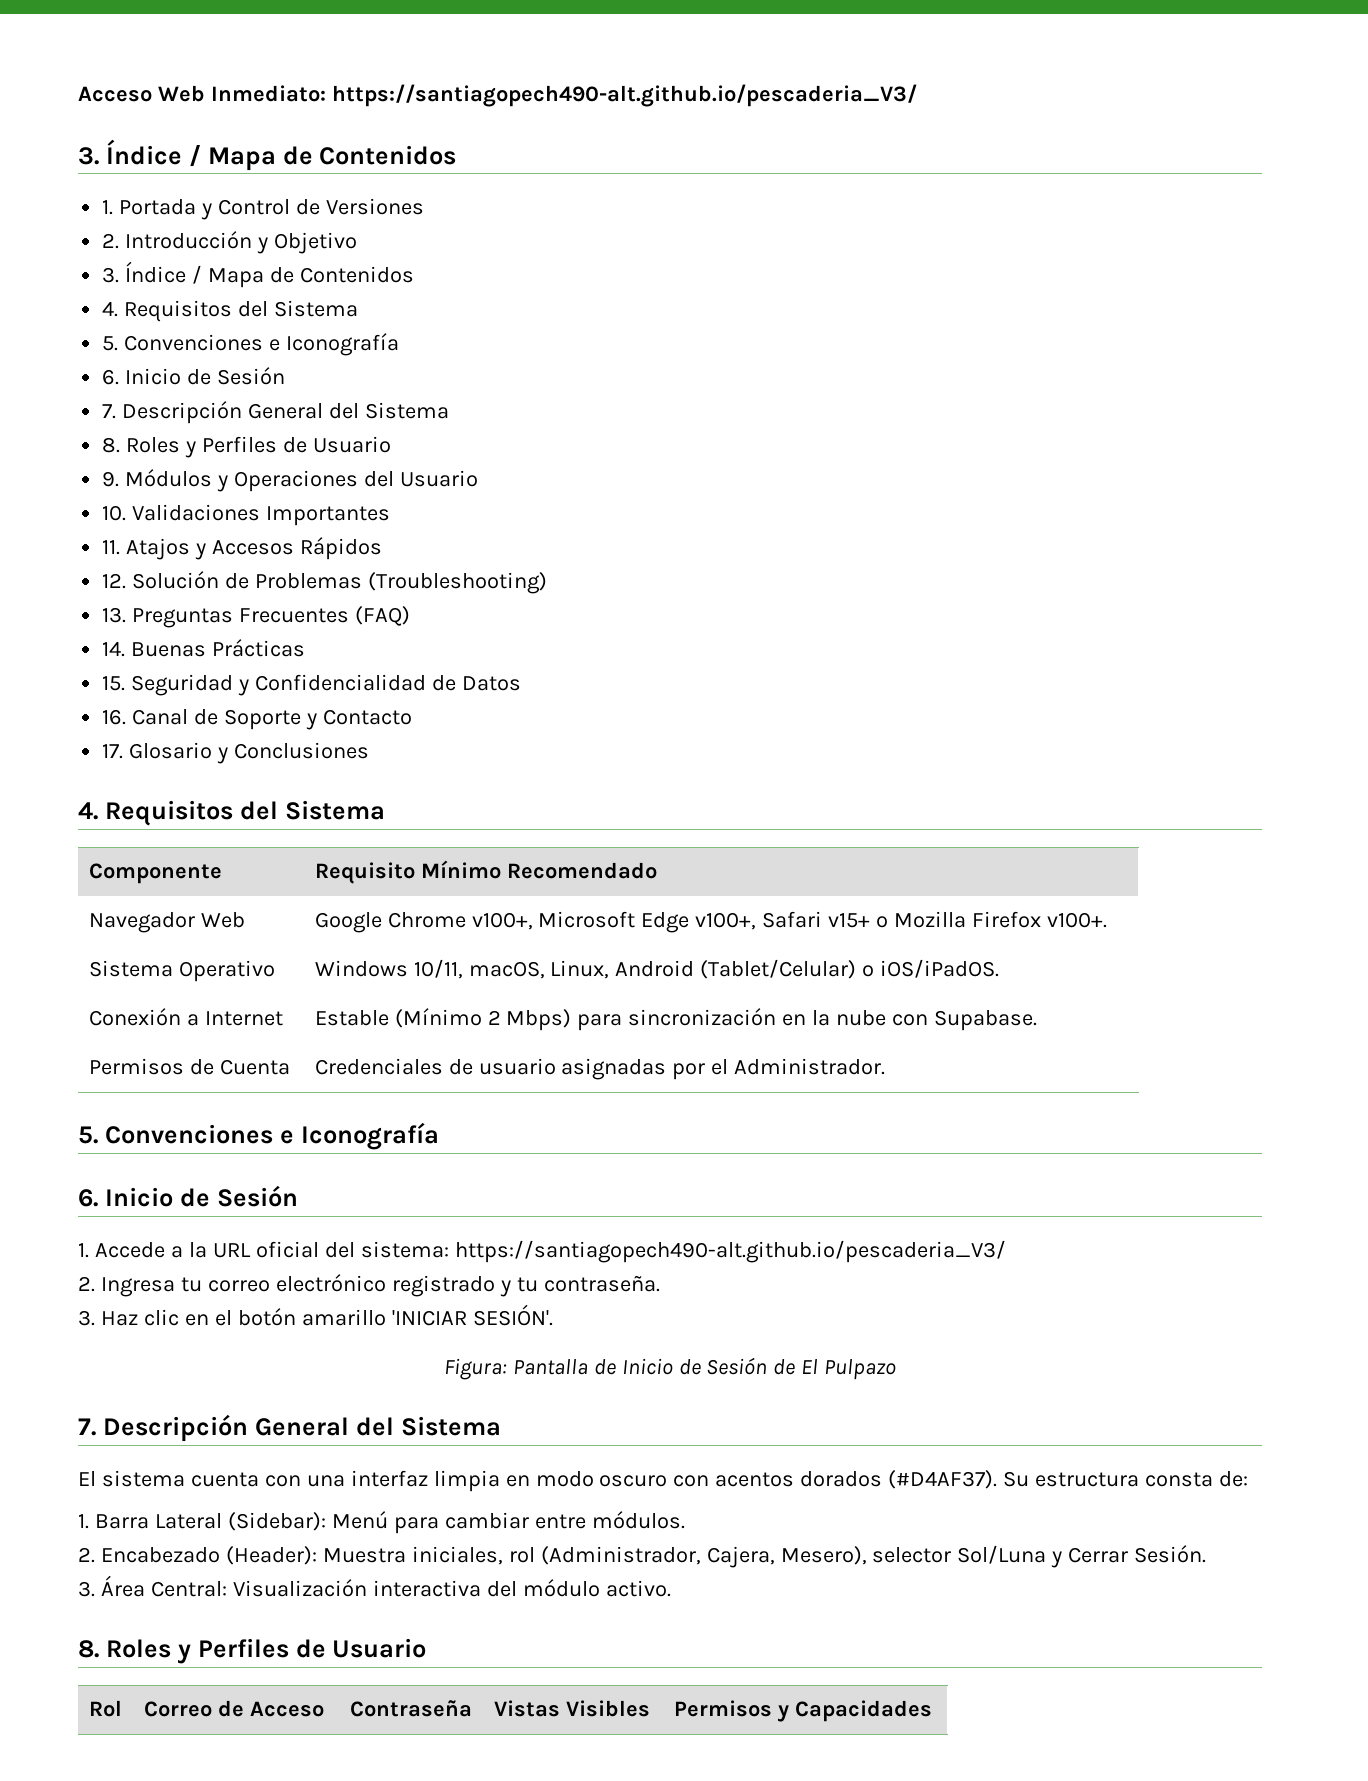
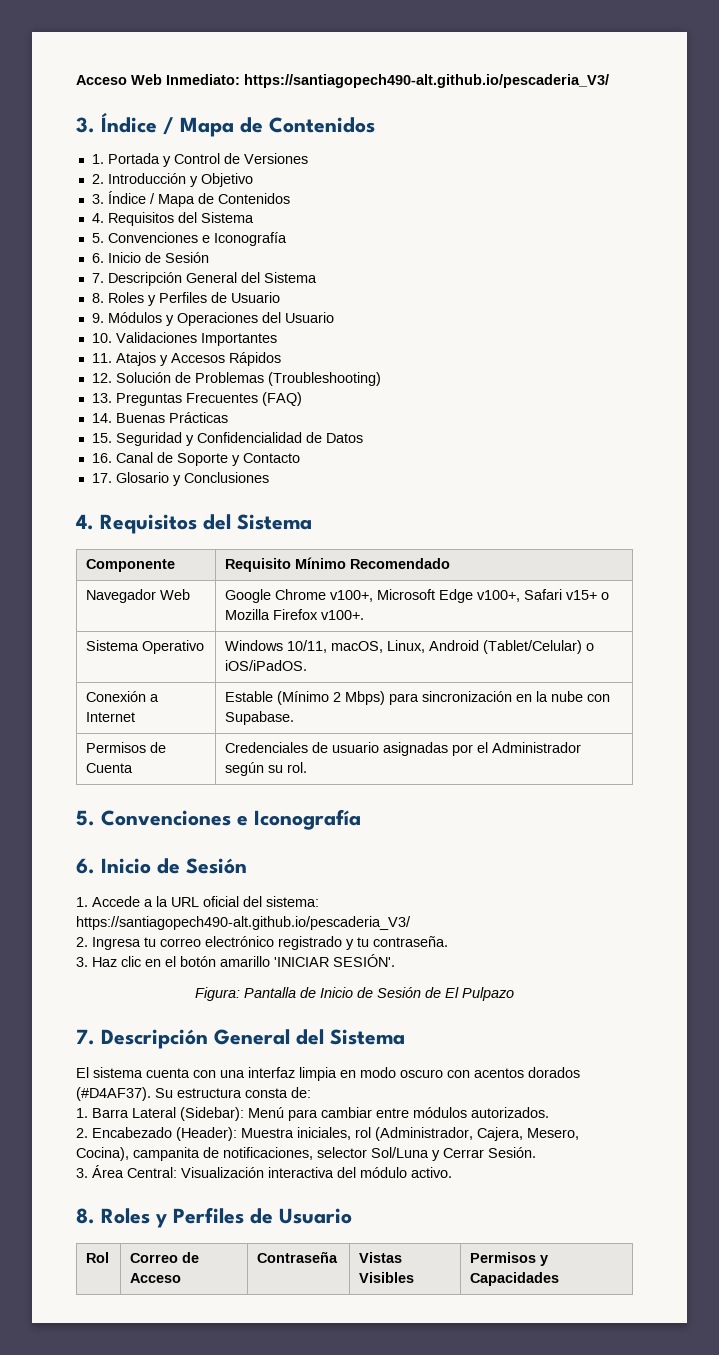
- Permisos de Cuenta | Credenciales de usuario asignadas por el Administrador.
+ Permisos de Cuenta | Credenciales de usuario asignadas por el Administrador según su rol.
- 1. Barra Lateral (Sidebar): Menú para cambiar entre módulos.
+ 1. Barra Lateral (Sidebar): Menú para cambiar entre módulos autorizados.
- 2. Encabezado (Header): Muestra iniciales, rol (Administrador, Cajera, Mesero), selector Sol/Luna y Cerrar Sesión.
+ 2. Encabezado (Header): Muestra iniciales, rol (Administrador, Cajera, Mesero, Cocina), campanita de notificaciones, selector Sol/Luna y Cerrar Sesión.

